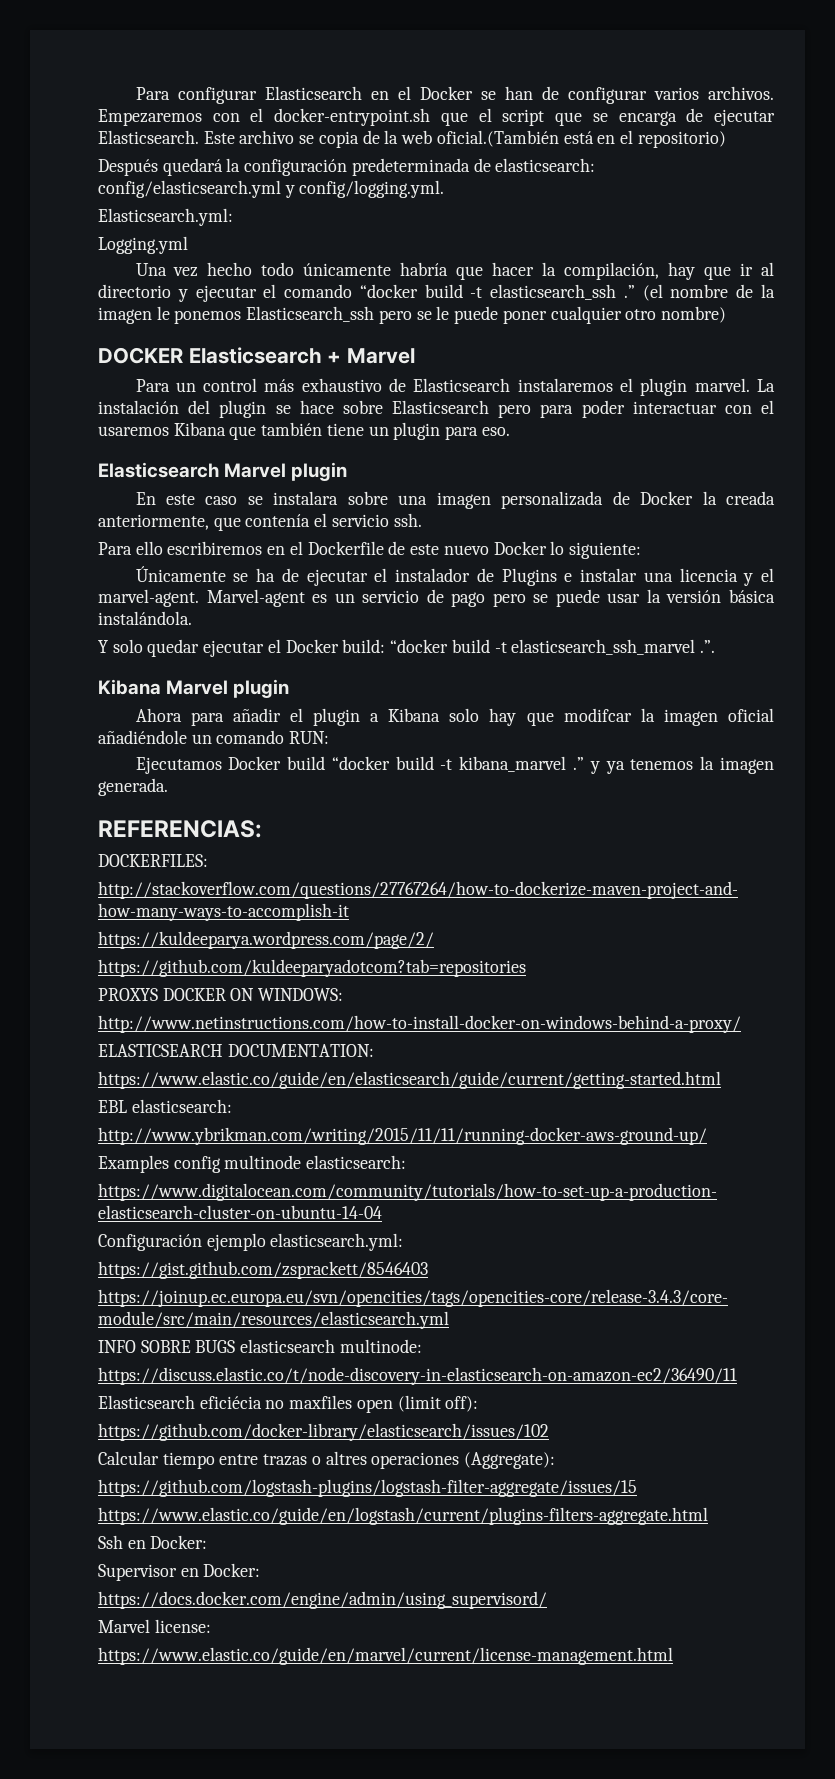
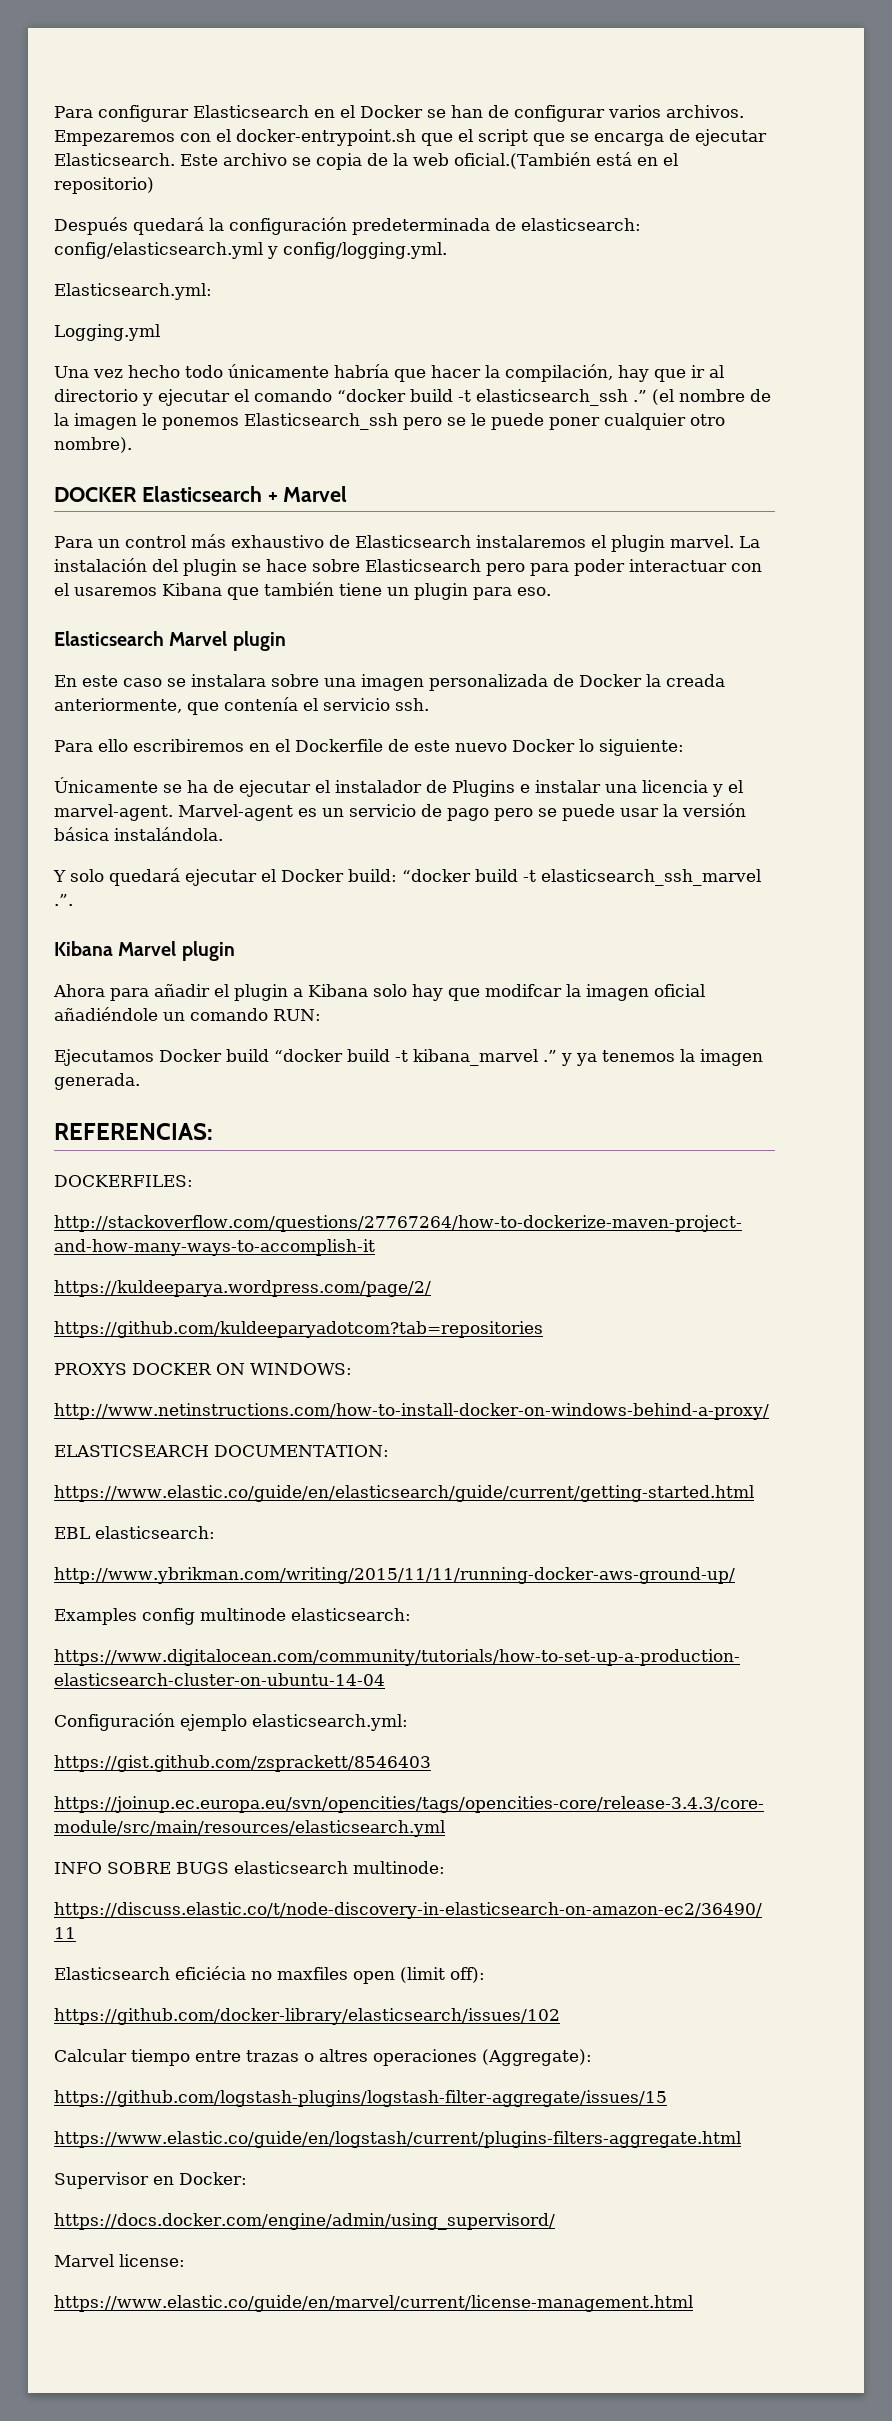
- (el nombre de la imagen le ponemos Elasticsearch_ssh pero se le puede poner cualquier otro nombre)
+ (el nombre de la imagen le ponemos Elasticsearch_ssh pero se le puede poner cualquier otro nombre).
- Y solo quedar ejecutar el Docker build: “docker build -t elasticsearch_ssh_marvel .”.
+ Y solo quedará ejecutar el Docker build: “docker build -t elasticsearch_ssh_marvel .”.
- Ssh en Docker:

